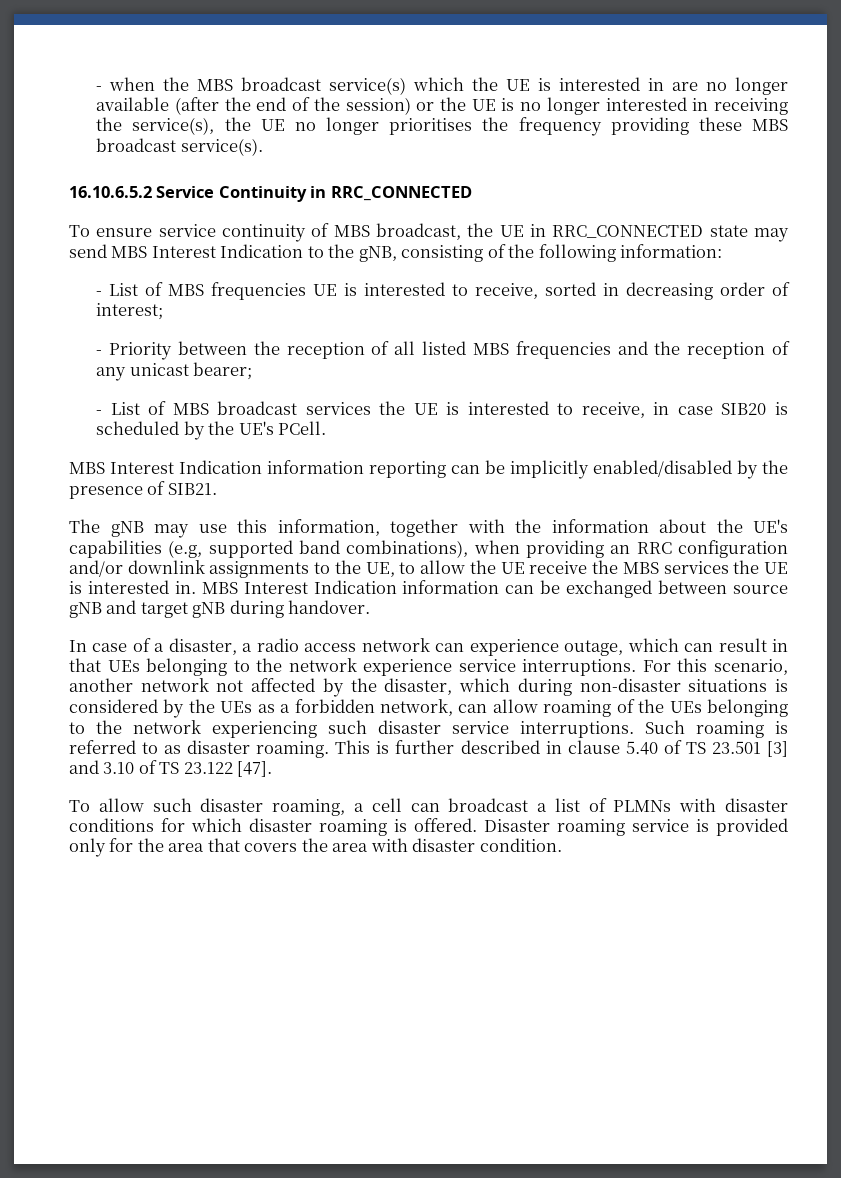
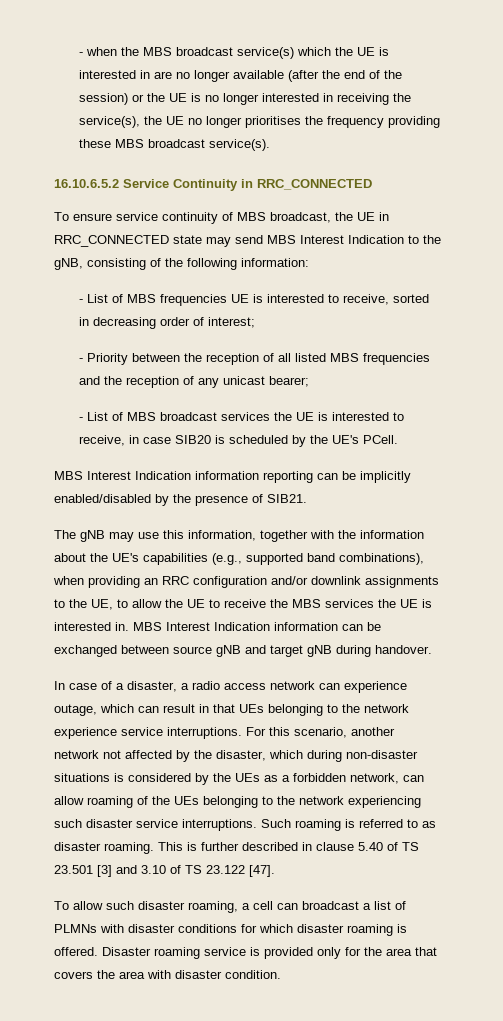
- The gNB may use this information, together with the information about the UE's capabilities (e.g, supported band combinations), when providing an RRC configuration and/or downlink assignments to the UE, to allow the UE receive the MBS services the UE is interested in.
+ The gNB may use this information, together with the information about the UE's capabilities (e.g., supported band combinations), when providing an RRC configuration and/or downlink assignments to the UE, to allow the UE to receive the MBS services the UE is interested in.

